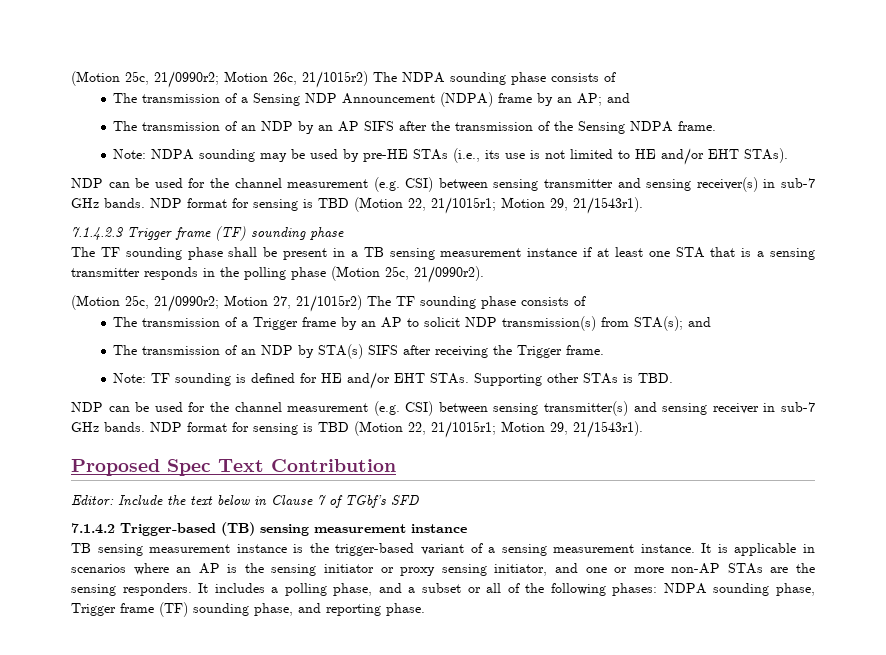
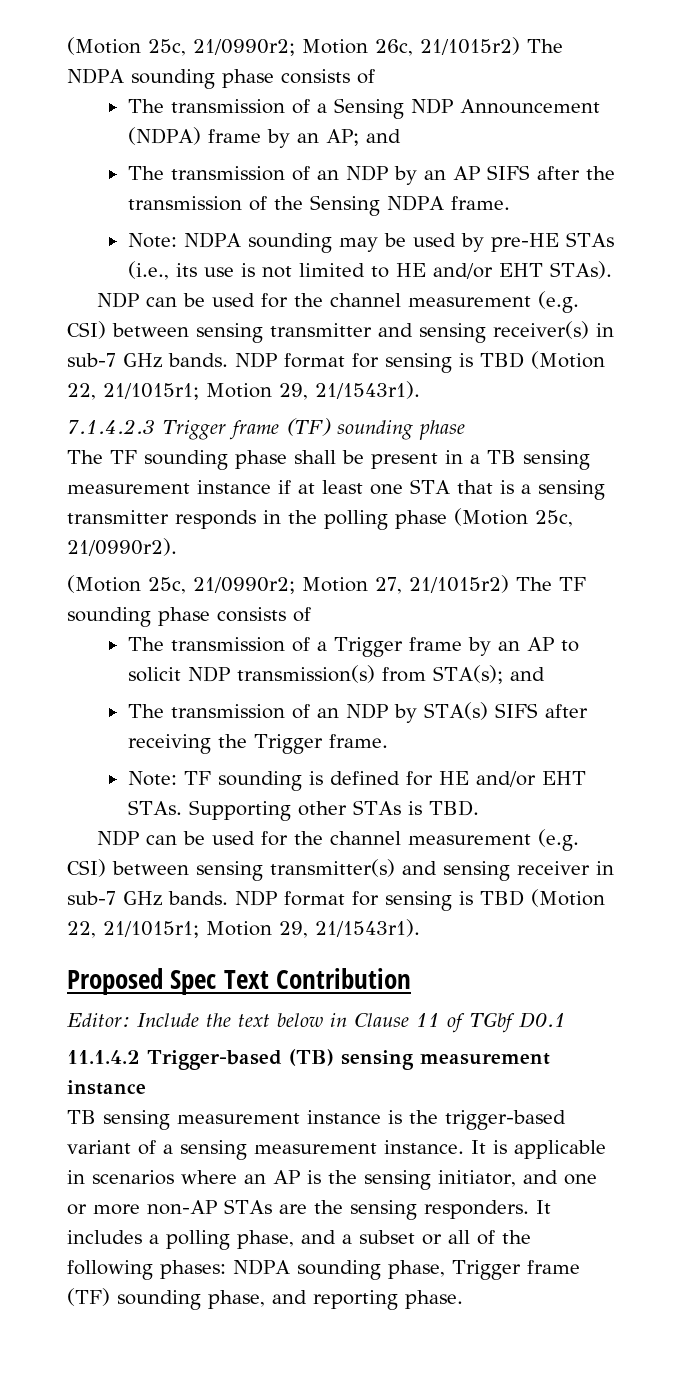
- Editor: Include the text below in Clause 7 of TGbf’s SFD
- 7.1.4.2 Trigger-based (TB) sensing measurement instance
+ Editor: Include the text below in Clause 11 of TGbf D0.1
+ 11.1.4.2 Trigger-based (TB) sensing measurement instance
- It is applicable in scenarios where an AP is the sensing initiator or proxy sensing initiator, and one or more non-AP STAs are the sensing responders.
+ It is applicable in scenarios where an AP is the sensing initiator, and one or more non-AP STAs are the sensing responders.

